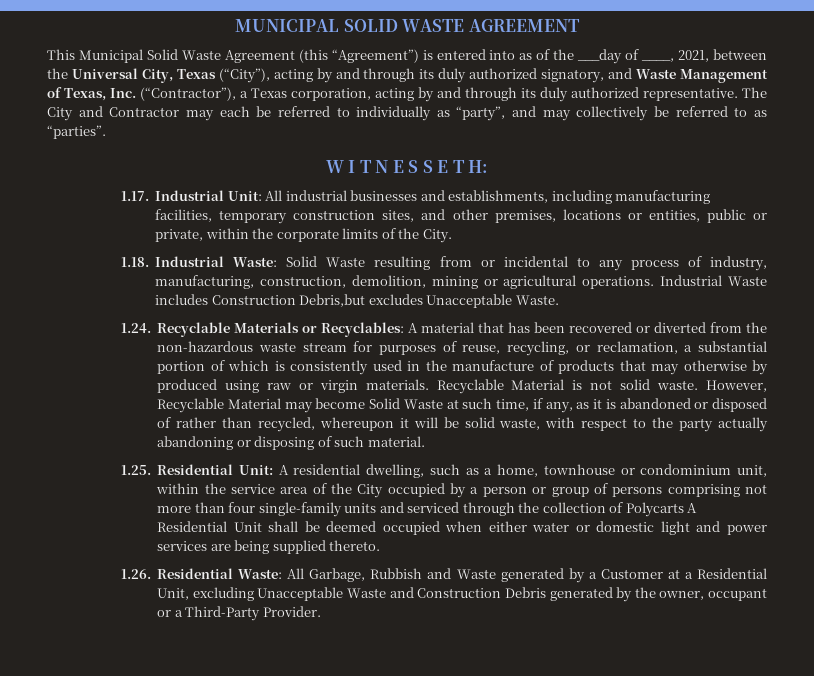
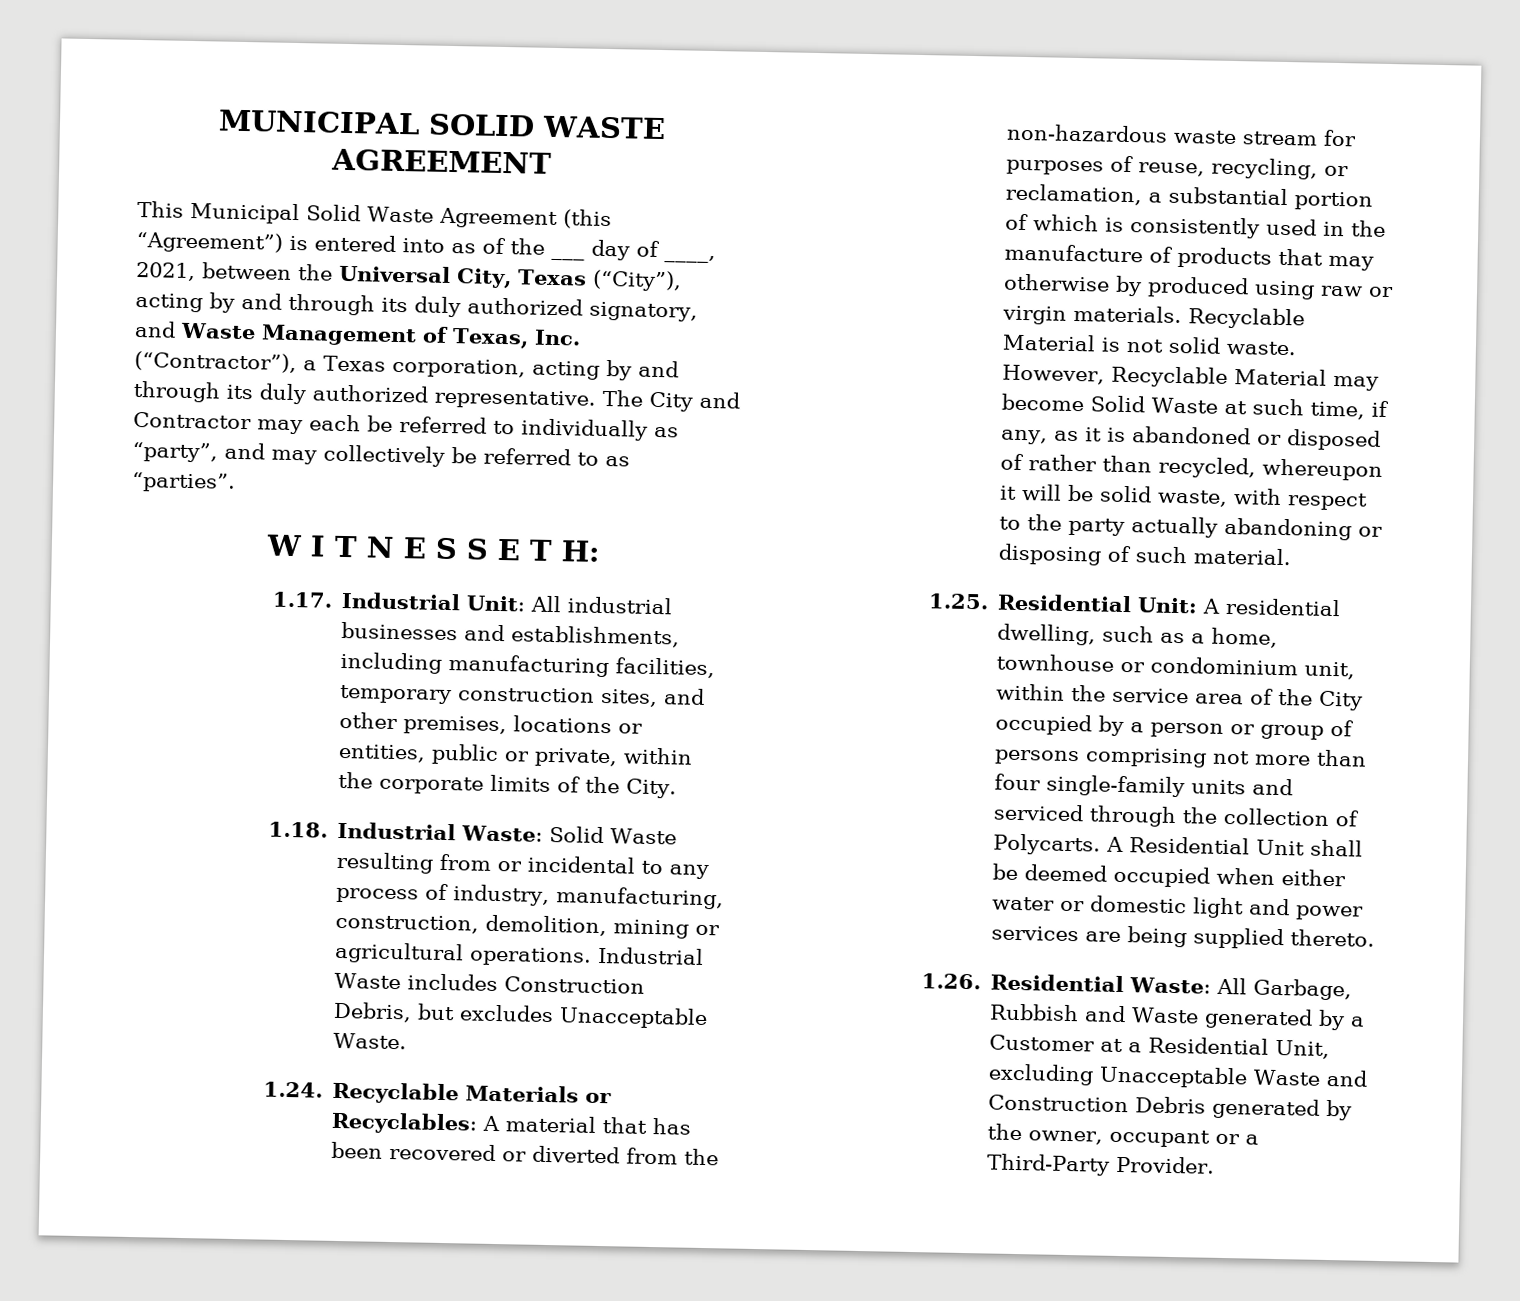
- This Municipal Solid Waste Agreement (this “Agreement”) is entered into as of the ___day of ____, 2021, between the Universal City, Texas (“City”), acting by and through its duly authorized signatory, and Waste Management of Texas, Inc. (“Contractor”), a Texas corporation, acting by and through its duly authorized representative.
+ This Municipal Solid Waste Agreement (this “Agreement”) is entered into as of the ___ day of ____, 2021, between the Universal City, Texas (“City”), acting by and through its duly authorized signatory, and Waste Management of Texas, Inc. (“Contractor”), a Texas corporation, acting by and through its duly authorized representative.
- Industrial Waste includes Construction Debris,but excludes Unacceptable Waste.
+ Industrial Waste includes Construction Debris, but excludes Unacceptable Waste.
- A residential dwelling, such as a home, townhouse or condominium unit, within the service area of the City occupied by a person or group of persons comprising not more than four single-family units and serviced through the collection of Polycarts A Residential Unit shall be deemed occupied when either water or domestic light and power services are being supplied thereto.
+ A residential dwelling, such as a home, townhouse or condominium unit, within the service area of the City occupied by a person or group of persons comprising not more than four single-family units and serviced through the collection of Polycarts. A Residential Unit shall be deemed occupied when either water or domestic light and power services are being supplied thereto.

